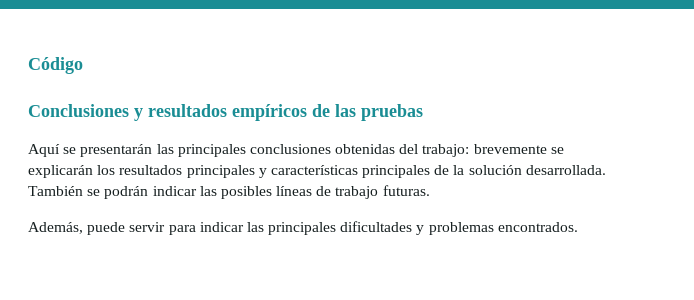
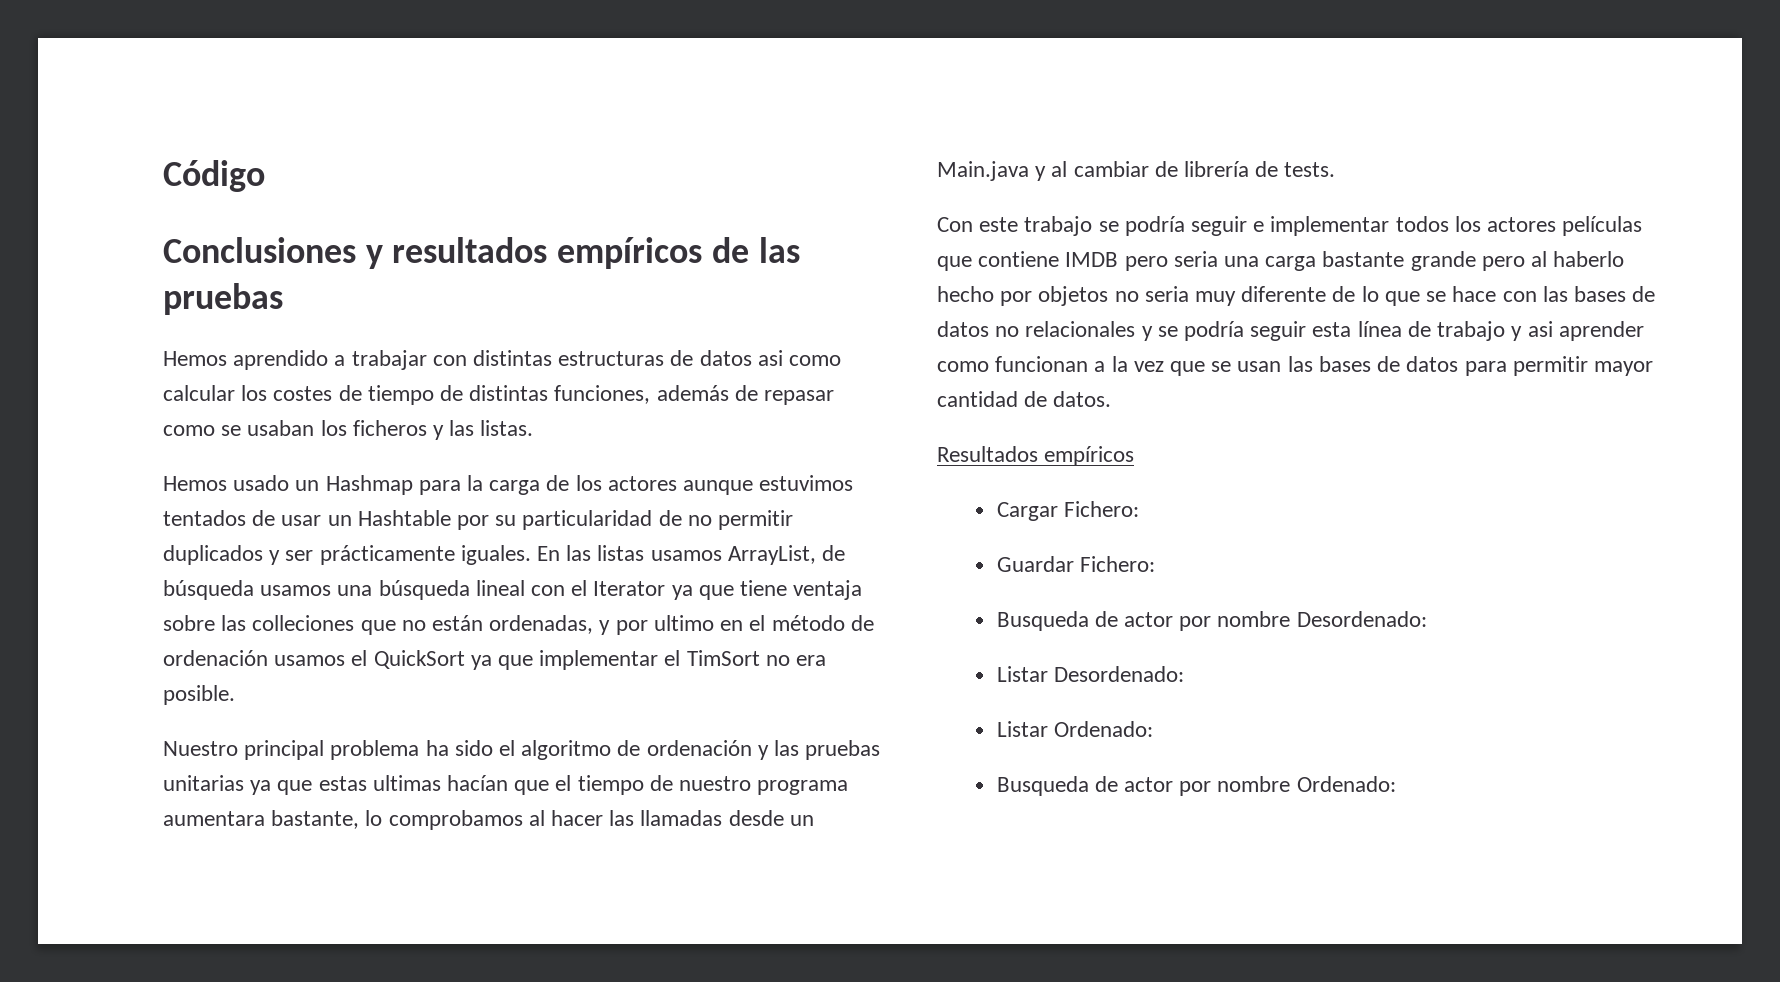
- Aquí se presentarán las principales conclusiones obtenidas del trabajo: brevemente se explicarán los resultados principales y características principales de la solución desarrollada. También se podrán indicar las posibles líneas de trabajo futuras.
- Además, puede servir para indicar las principales dificultades y problemas encontrados.
+ Hemos aprendido a trabajar con distintas estructuras de datos asi como calcular los costes de tiempo de distintas funciones, además de repasar como se usaban los ficheros y las listas.
+ Hemos usado un Hashmap para la carga de los actores aunque estuvimos tentados de usar un Hashtable por su particularidad de no permitir duplicados y ser prácticamente iguales. En las listas usamos ArrayList, de búsqueda usamos una búsqueda lineal con el Iterator ya que tiene ventaja sobre las colleciones que no están ordenadas, y por ultimo en el método de ordenación usamos el QuickSort ya que implementar el TimSort no era posible.
+ Nuestro principal problema ha sido el algoritmo de ordenación y las pruebas unitarias ya que estas ultimas hacían que el tiempo de nuestro programa aumentara bastante, lo comprobamos al hacer las llamadas desde un Main.java y al cambiar de librería de tests.
+ Con este trabajo se podría seguir e implementar todos los actores películas que contiene IMDB pero seria una carga bastante grande pero al haberlo hecho por objetos no seria muy diferente de lo que se hace con las bases de datos no relacionales y se podría seguir esta línea de trabajo y asi aprender como funcionan a la vez que se usan las bases de datos para permitir mayor cantidad de datos.
+ Resultados empíricos
+ Cargar Fichero:
+ Guardar Fichero:
+ Busqueda de actor por nombre Desordenado:
+ Listar Desordenado:
+ Listar Ordenado:
+ Busqueda de actor por nombre Ordenado:

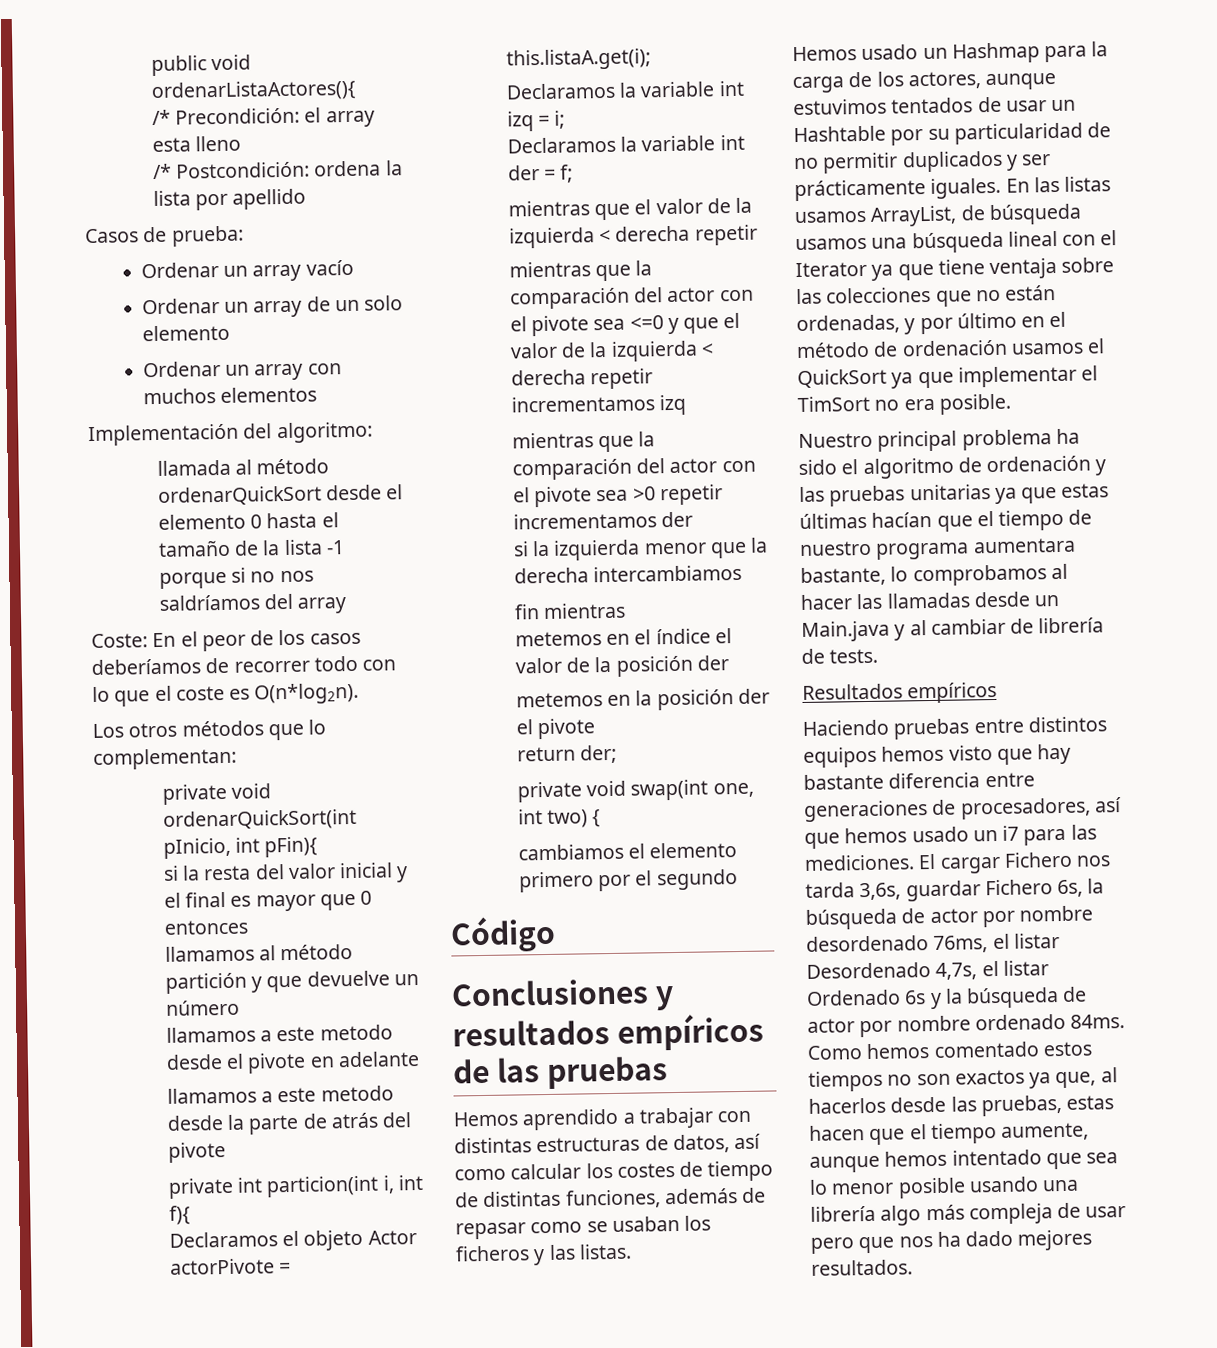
+ public void ordenarListaActores(){
+ /* Precondición: el array esta lleno
+ /* Postcondición: ordena la lista por apellido
+ Casos de prueba:
+ Ordenar un array vacío
+ Ordenar un array de un solo elemento
+ Ordenar un array con muchos elementos
+ Implementación del algoritmo:
+ llamada al método ordenarQuickSort desde el elemento 0 hasta el tamaño de la lista -1 porque si no nos saldríamos del array
+ Coste: En el peor de los casos deberíamos de recorrer todo con lo que el coste es O(n*log2n).
+ Los otros métodos que lo complementan:
+ private void ordenarQuickSort(int pInicio, int pFin){
+ si la resta del valor inicial y el final es mayor que 0 entonces
+ llamamos al método partición y que devuelve un número
+ llamamos a este metodo desde el pivote en adelante
+ llamamos a este metodo desde la parte de atrás del pivote
+ private int particion(int i, int f){
+ Declaramos el objeto Actor actorPivote = this.listaA.get(i);
+ Declaramos la variable int izq = i;
+ Declaramos la variable int der = f;
+ mientras que el valor de la izquierda < derecha repetir
+ mientras que la comparación del actor con el pivote sea <=0 y que el valor de la izquierda < derecha repetir incrementamos izq
+ mientras que la comparación del actor con el pivote sea >0 repetir incrementamos der
+ si la izquierda menor que la derecha intercambiamos
+ fin mientras
+ metemos en el índice el valor de la posición der
+ metemos en la posición der el pivote
+ return der;
+ private void swap(int one, int two) {
+ cambiamos el elemento primero por el segundo
- Hemos aprendido a trabajar con distintas estructuras de datos asi como calcular los costes de tiempo de distintas funciones, además de repasar como se usaban los ficheros y las listas.
+ Hemos aprendido a trabajar con distintas estructuras de datos, así como calcular los costes de tiempo de distintas funciones, además de repasar como se usaban los ficheros y las listas.
- Hemos usado un Hashmap para la carga de los actores aunque estuvimos tentados de usar un Hashtable por su particularidad de no permitir duplicados y ser prácticamente iguales.
+ Hemos usado un Hashmap para la carga de los actores, aunque estuvimos tentados de usar un Hashtable por su particularidad de no permitir duplicados y ser prácticamente iguales.
- En las listas usamos ArrayList, de búsqueda usamos una búsqueda lineal con el Iterator ya que tiene ventaja sobre las colleciones que no están ordenadas, y por ultimo en el método de ordenación usamos el QuickSort ya que implementar el TimSort no era posible.
+ En las listas usamos ArrayList, de búsqueda usamos una búsqueda lineal con el Iterator ya que tiene ventaja sobre las colecciones que no están ordenadas, y por último en el método de ordenación usamos el QuickSort ya que implementar el TimSort no era posible.
- Nuestro principal problema ha sido el algoritmo de ordenación y las pruebas unitarias ya que estas ultimas hacían que el tiempo de nuestro programa aumentara bastante, lo comprobamos al hacer las llamadas desde un Main.java y al cambiar de librería de tests.
+ Nuestro principal problema ha sido el algoritmo de ordenación y las pruebas unitarias ya que estas últimas hacían que el tiempo de nuestro programa aumentara bastante, lo comprobamos al hacer las llamadas desde un Main.java y al cambiar de librería de tests.
- Con este trabajo se podría seguir e implementar todos los actores películas que contiene IMDB pero seria una carga bastante grande pero al haberlo hecho por objetos no seria muy diferente de lo que se hace con las bases de datos no relacionales y se podría seguir esta línea de trabajo y asi aprender como funcionan a la vez que se usan las bases de datos para permitir mayor cantidad de datos.
  Resultados empíricos
- Cargar Fichero:
- Guardar Fichero:
- Busqueda de actor por nombre Desordenado:
- Listar Desordenado:
- Listar Ordenado:
- Busqueda de actor por nombre Ordenado:
+ Haciendo pruebas entre distintos equipos hemos visto que hay bastante diferencia entre generaciones de procesadores, así que hemos usado un i7 para las mediciones. El cargar Fichero nos tarda 3,6s, guardar Fichero 6s, la búsqueda de actor por nombre desordenado 76ms, el listar Desordenado 4,7s, el listar Ordenado 6s y la búsqueda de actor por nombre ordenado 84ms. Como hemos comentado estos tiempos no son exactos ya que, al hacerlos desde las pruebas, estas hacen que el tiempo aumente, aunque hemos intentado que sea lo menor posible usando una librería algo más compleja de usar pero que nos ha dado mejores resultados.

